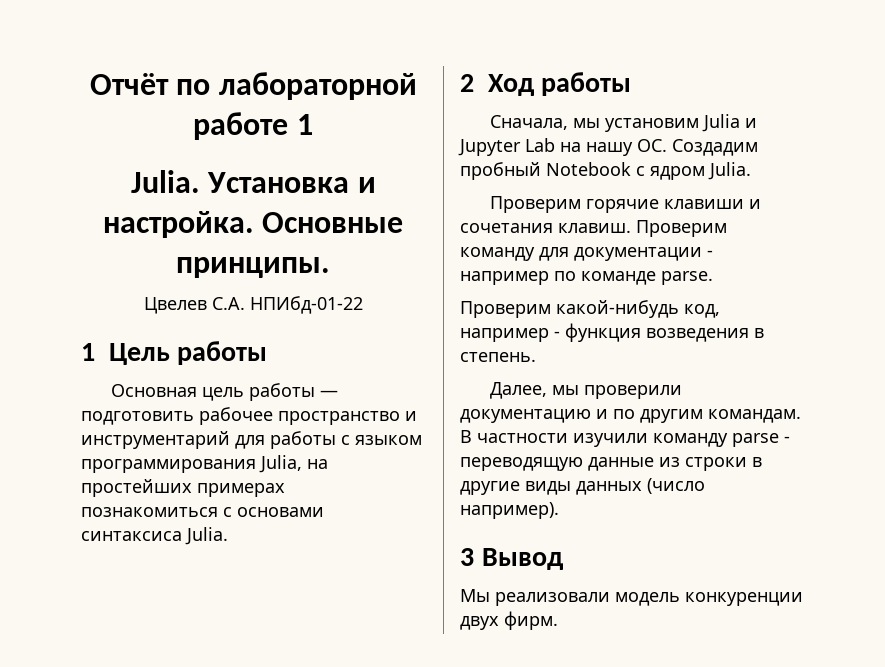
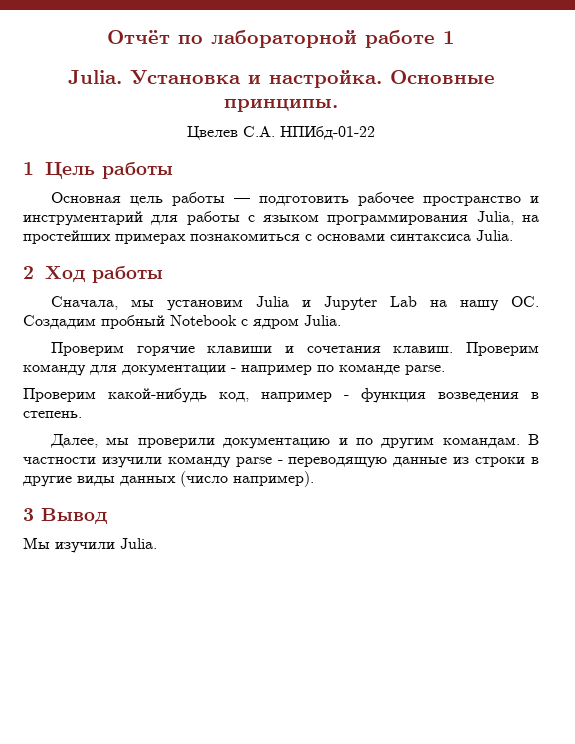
- Мы реализовали модель конкуренции двух фирм.
+ Мы изучили Julia.

